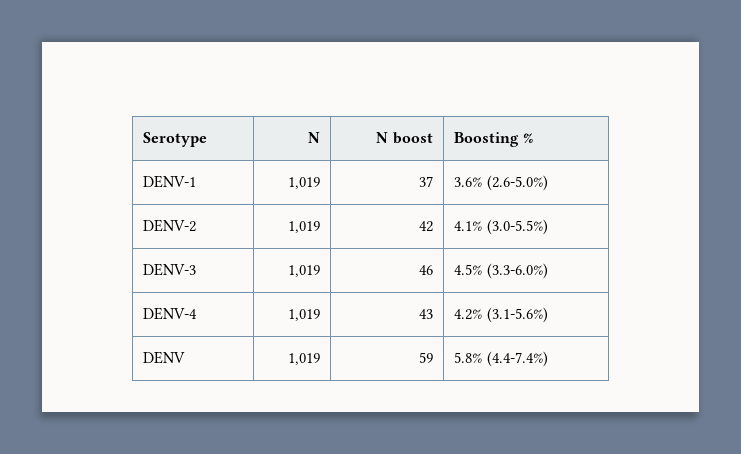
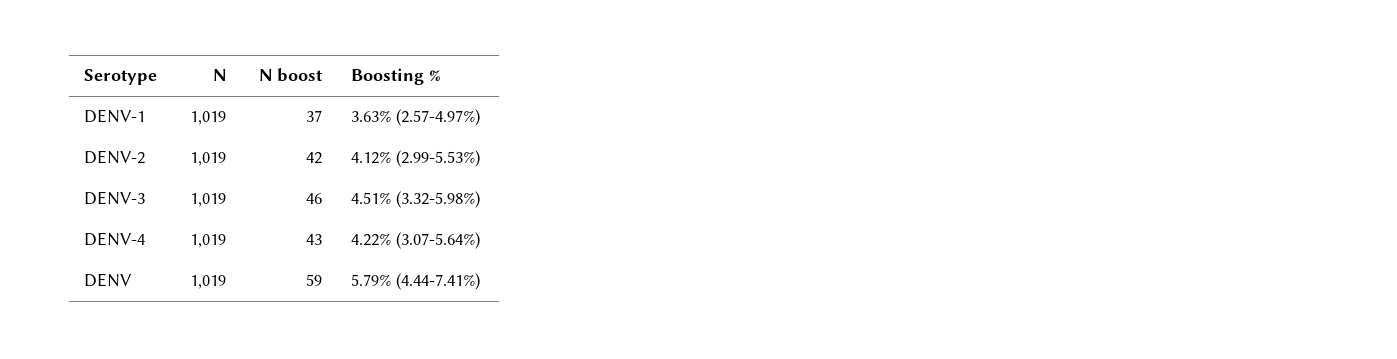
- DENV-1 | 1,019 | 37 | 3.6% (2.6-5.0%)
+ DENV-1 | 1,019 | 37 | 3.63% (2.57-4.97%)
- DENV-2 | 1,019 | 42 | 4.1% (3.0-5.5%)
+ DENV-2 | 1,019 | 42 | 4.12% (2.99-5.53%)
- DENV-3 | 1,019 | 46 | 4.5% (3.3-6.0%)
+ DENV-3 | 1,019 | 46 | 4.51% (3.32-5.98%)
- DENV-4 | 1,019 | 43 | 4.2% (3.1-5.6%)
+ DENV-4 | 1,019 | 43 | 4.22% (3.07-5.64%)
- DENV | 1,019 | 59 | 5.8% (4.4-7.4%)
+ DENV | 1,019 | 59 | 5.79% (4.44-7.41%)

